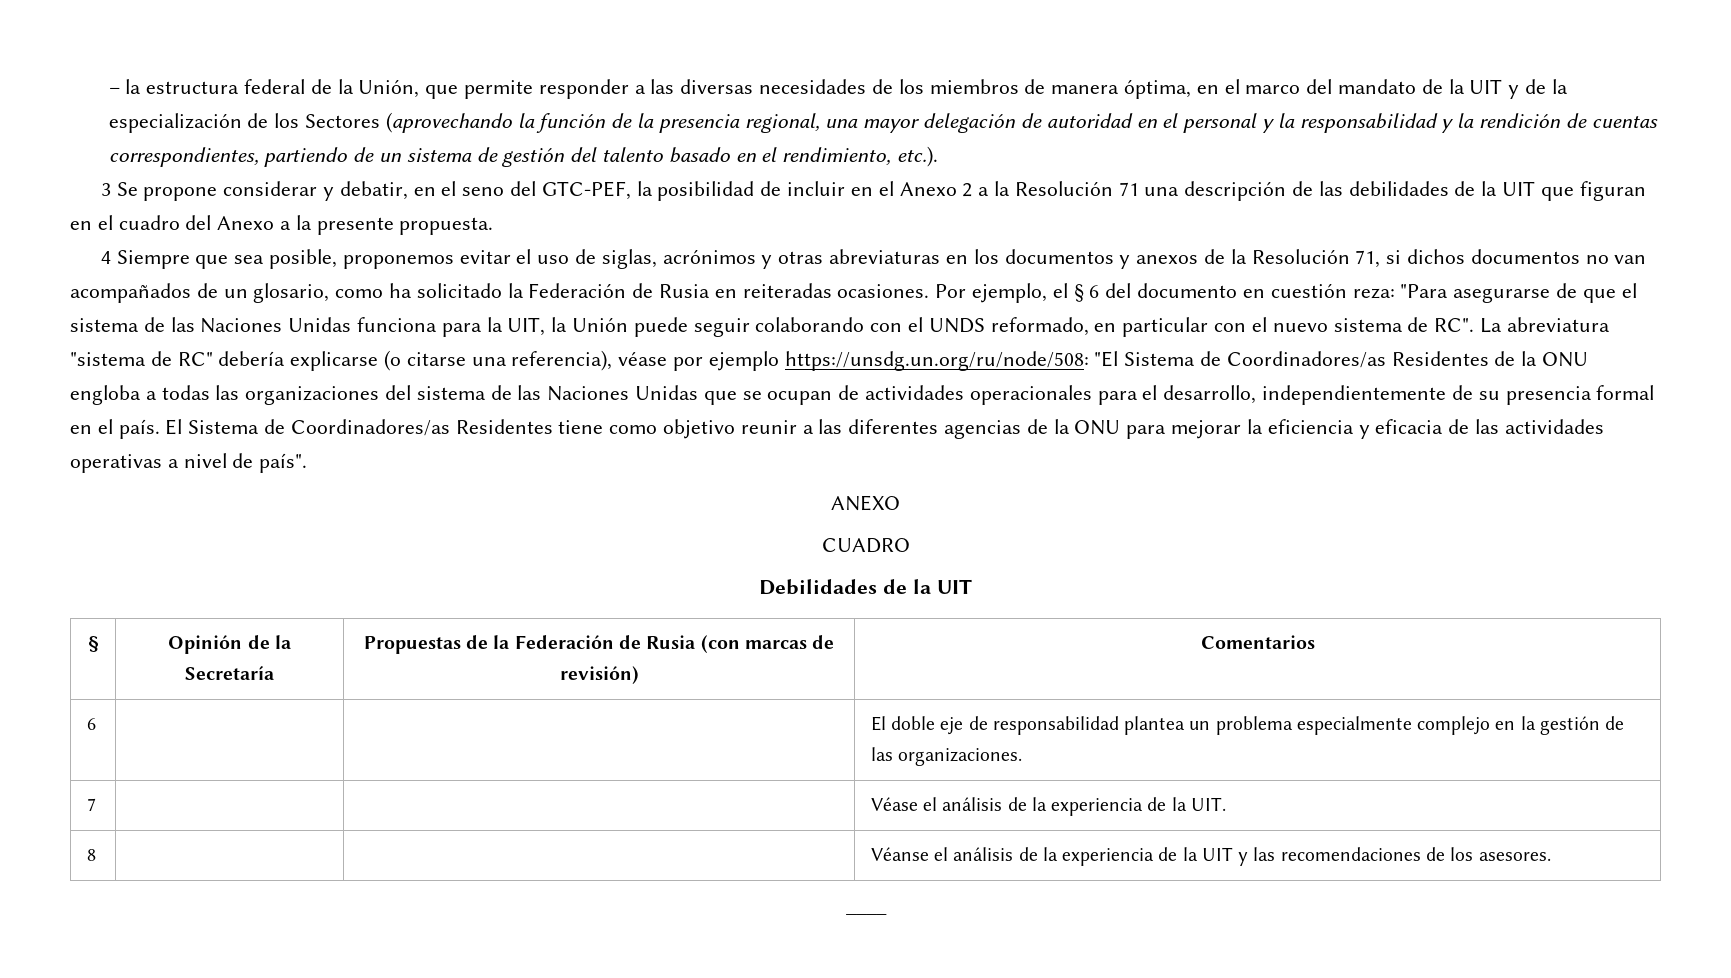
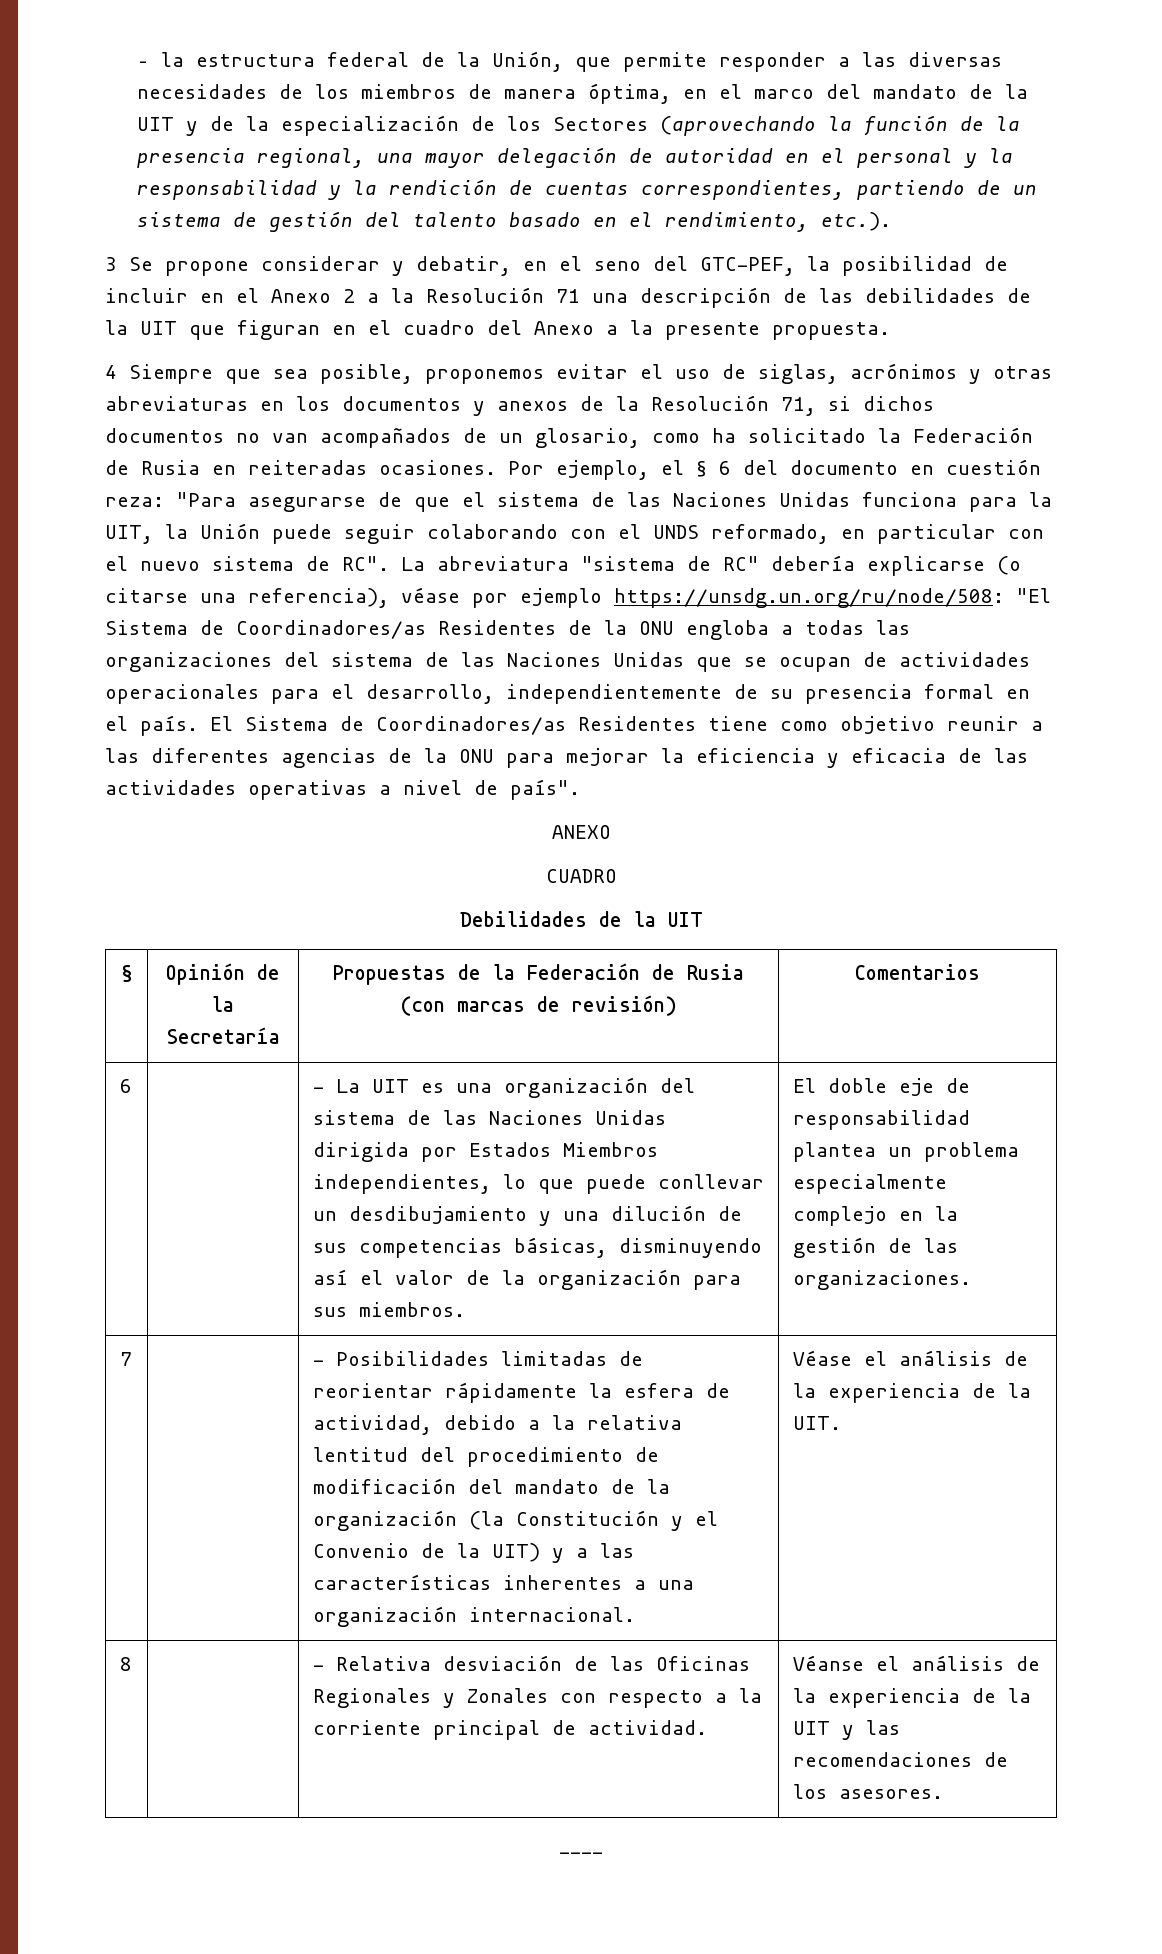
+ - La UIT es una organización del sistema de las Naciones Unidas dirigida por Estados Miembros independientes, lo que puede conllevar un desdibujamiento y una dilución de sus competencias básicas, disminuyendo así el valor de la organización para sus miembros.
+ - Posibilidades limitadas de reorientar rápidamente la esfera de actividad, debido a la relativa lentitud del procedimiento de modificación del mandato de la organización (la Constitución y el Convenio de la UIT) y a las características inherentes a una organización internacional.
- 8 | | | Véanse el análisis de la experiencia de la UIT y las recomendaciones de los asesores.
+ 8 | | - Relativa desviación de las Oficinas Regionales y Zonales con respecto a la corriente principal de actividad. | Véanse el análisis de la experiencia de la UIT y las recomendaciones de los asesores.

